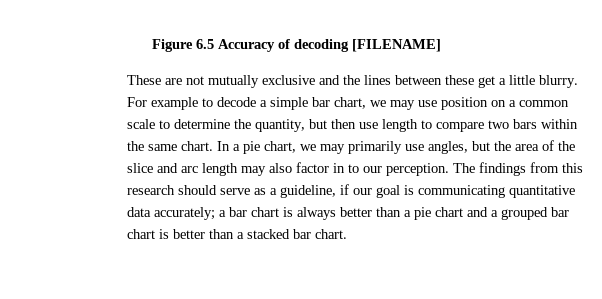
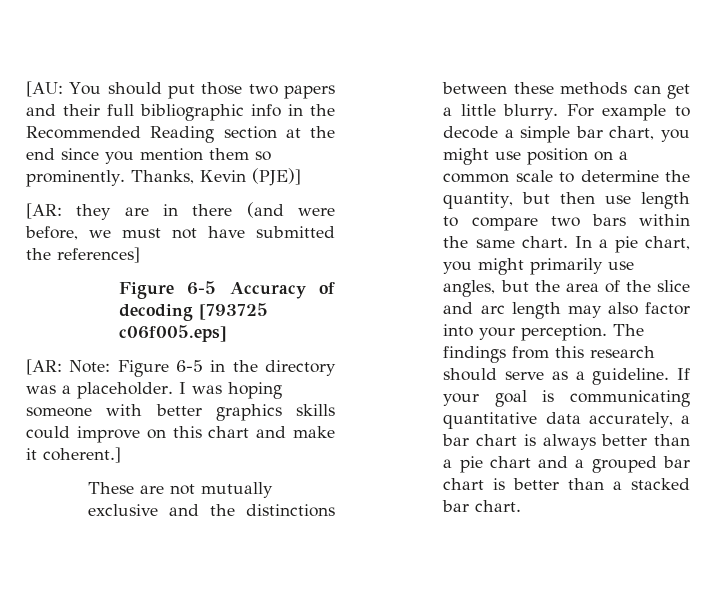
- Figure 6.5 Accuracy of decoding [FILENAME]
+ [AU: You should put those two papers and their full bibliographic info in the Recommended Reading section at the end since you mention them so prominently. Thanks, Kevin (PJE)]
+ [AR: they are in there (and were before, we must not have submitted the references]
+ Figure 6-5 Accuracy of decoding [793725 c06f005.eps]
+ [AR: Note: Figure 6-5 in the directory was a placeholder. I was hoping someone with better graphics skills could improve on this chart and make it coherent.]
- These are not mutually exclusive and the lines between these get a little blurry.
+ These are not mutually exclusive and the distinctions between these methods can get a little blurry.
- For example to decode a simple bar chart, we may use position on a common scale to determine the quantity, but then use length to compare two bars within the same chart.
+ For example to decode a simple bar chart, you might use position on a common scale to determine the quantity, but then use length to compare two bars within the same chart.
- In a pie chart, we may primarily use angles, but the area of the slice and arc length may also factor in to our perception.
+ In a pie chart, you might primarily use angles, but the area of the slice and arc length may also factor into your perception.
- The findings from this research should serve as a guideline, if our goal is communicating quantitative data accurately; a bar chart is always better than a pie chart and a grouped bar chart is better than a stacked bar chart.
+ The findings from this research should serve as a guideline. If your goal is communicating quantitative data accurately, a bar chart is always better than a pie chart and a grouped bar chart is better than a stacked bar chart.

